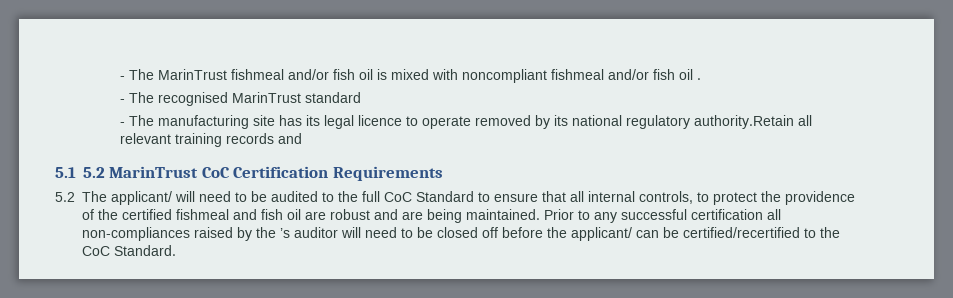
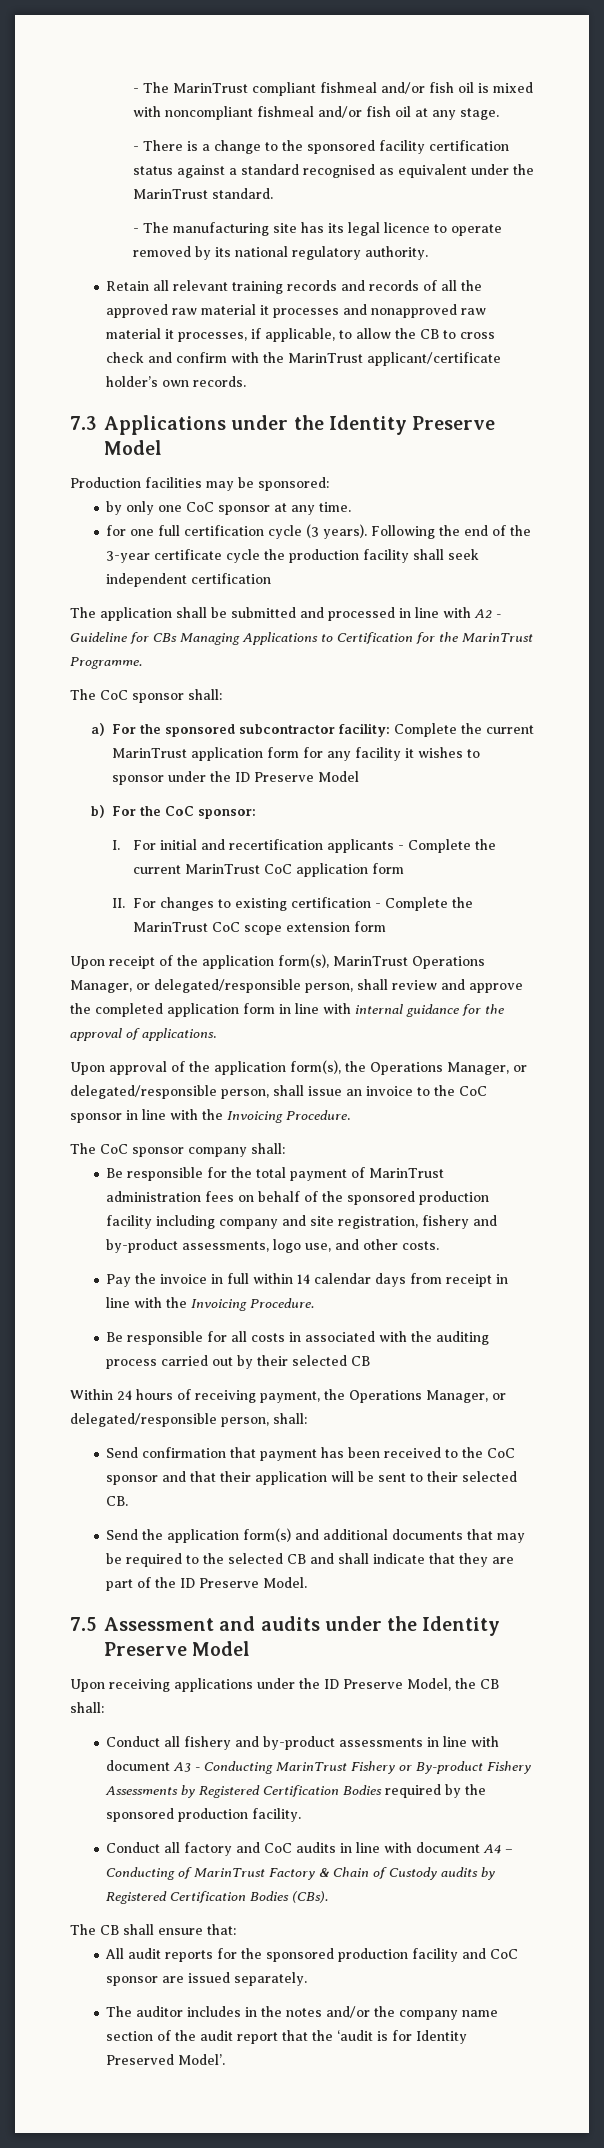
- - The MarinTrust fishmeal and/or fish oil is mixed with noncompliant fishmeal and/or fish oil .
- - The recognised MarinTrust standard
+ - The MarinTrust compliant fishmeal and/or fish oil is mixed with noncompliant fishmeal and/or fish oil at any stage.
+ - There is a change to the sponsored facility certification status against a standard recognised as equivalent under the MarinTrust standard.
- - The manufacturing site has its legal licence to operate removed by its national regulatory authority.Retain all relevant training records and
- 5.1 5.2 MarinTrust CoC Certification Requirements
- 5.2 The applicant/ will need to be audited to the full CoC Standard to ensure that all internal controls, to protect the providence of the certified fishmeal and fish oil are robust and are being maintained. Prior to any successful certification all non‐compliances raised by the ’s auditor will need to be closed off before the applicant/ can be certified/recertified to the CoC Standard.
+ - The manufacturing site has its legal licence to operate removed by its national regulatory authority.
+ Retain all relevant training records and records of all the approved raw material it processes and nonapproved raw material it processes, if applicable, to allow the CB to cross check and confirm with the MarinTrust applicant/certificate holder’s own records.
+ 7.3 Applications under the Identity Preserve Model
+ Production facilities may be sponsored:
+ by only one CoC sponsor at any time.
+ for one full certification cycle (3 years). Following the end of the 3-year certificate cycle the production facility shall seek independent certification
+ The application shall be submitted and processed in line with A2 - Guideline for CBs Managing Applications to Certification for the MarinTrust Programme.
+ The CoC sponsor shall:
+ a) For the sponsored subcontractor facility: Complete the current MarinTrust application form for any facility it wishes to sponsor under the ID Preserve Model
+ b) For the CoC sponsor:
+ I. For initial and recertification applicants - Complete the current MarinTrust CoC application form
+ II. For changes to existing certification - Complete the MarinTrust CoC scope extension form
+ Upon receipt of the application form(s), MarinTrust Operations Manager, or delegated/responsible person, shall review and approve the completed application form in line with internal guidance for the approval of applications.
+ Upon approval of the application form(s), the Operations Manager, or delegated/responsible person, shall issue an invoice to the CoC sponsor in line with the Invoicing Procedure.
+ The CoC sponsor company shall:
+ Be responsible for the total payment of MarinTrust administration fees on behalf of the sponsored production facility including company and site registration, fishery and by-product assessments, logo use, and other costs.
+ Pay the invoice in full within 14 calendar days from receipt in line with the Invoicing Procedure.
+ Be responsible for all costs in associated with the auditing process carried out by their selected CB
+ Within 24 hours of receiving payment, the Operations Manager, or delegated/responsible person, shall:
+ Send confirmation that payment has been received to the CoC sponsor and that their application will be sent to their selected CB.
+ Send the application form(s) and additional documents that may be required to the selected CB and shall indicate that they are part of the ID Preserve Model.
+ 7.5 Assessment and audits under the Identity Preserve Model
+ Upon receiving applications under the ID Preserve Model, the CB shall:
+ Conduct all fishery and by-product assessments in line with document A3 - Conducting MarinTrust Fishery or By-product Fishery Assessments by Registered Certification Bodies required by the sponsored production facility.
+ Conduct all factory and CoC audits in line with document A4 – Conducting of MarinTrust Factory & Chain of Custody audits by Registered Certification Bodies (CBs).
+ The CB shall ensure that:
+ All audit reports for the sponsored production facility and CoC sponsor are issued separately.
+ The auditor includes in the notes and/or the company name section of the audit report that the ‘audit is for Identity Preserved Model’.

